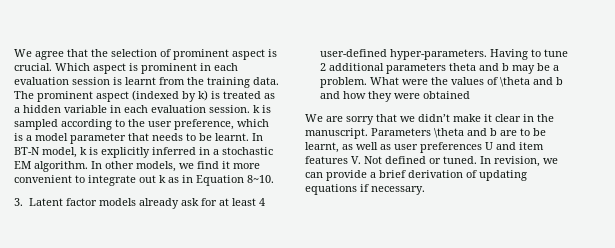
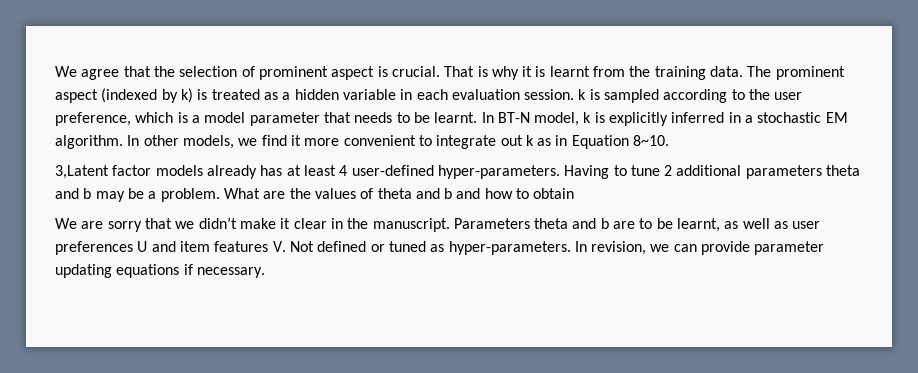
- Which aspect is prominent in each evaluation session is learnt from the training data.
+ That is why it is learnt from the training data.
- 3. Latent factor models already ask for at least 4 user-defined hyper-parameters.
+ 3,Latent factor models already has at least 4 user-defined hyper-parameters.
- What were the values of \theta and b and how they were obtained
+ What are the values of theta and b and how to obtain
- Parameters \theta and b are to be learnt, as well as user preferences U and item features V. Not defined or tuned.
+ Parameters theta and b are to be learnt, as well as user preferences U and item features V. Not defined or tuned as hyper-parameters.
- In revision, we can provide a brief derivation of updating equations if necessary.
+ In revision, we can provide parameter updating equations if necessary.

